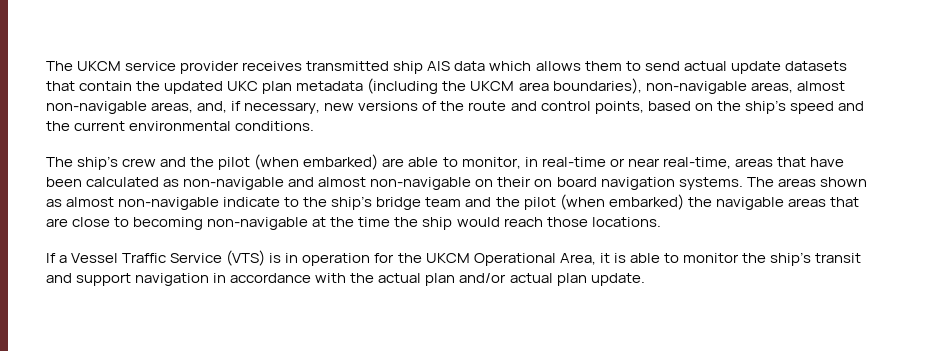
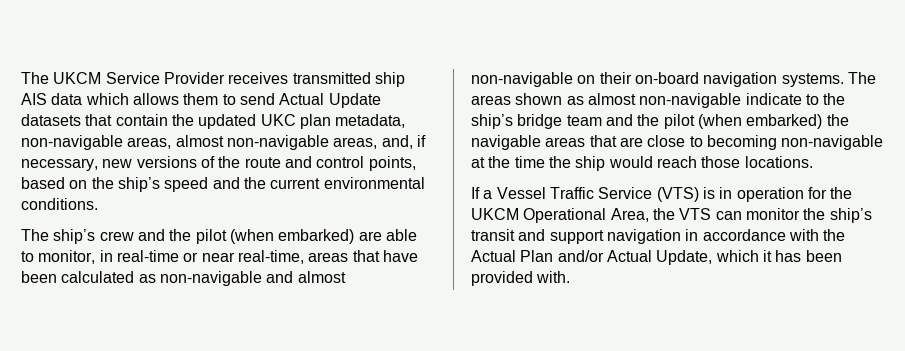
- The UKCM service provider receives transmitted ship AIS data which allows them to send actual update datasets that contain the updated UKC plan metadata (including the UKCM area boundaries), non-navigable areas, almost non-navigable areas, and, if necessary, new versions of the route and control points, based on the ship’s speed and the current environmental conditions.
+ The UKCM Service Provider receives transmitted ship AIS data which allows them to send Actual Update datasets that contain the updated UKC plan metadata, non-navigable areas, almost non-navigable areas, and, if necessary, new versions of the route and control points, based on the ship’s speed and the current environmental conditions.
- The ship’s crew and the pilot (when embarked) are able to monitor, in real-time or near real-time, areas that have been calculated as non-navigable and almost non-navigable on their on board navigation systems.
+ The ship’s crew and the pilot (when embarked) are able to monitor, in real-time or near real-time, areas that have been calculated as non-navigable and almost non-navigable on their on-board navigation systems.
- If a Vessel Traffic Service (VTS) is in operation for the UKCM Operational Area, it is able to monitor the ship’s transit and support navigation in accordance with the actual plan and/or actual plan update.
+ If a Vessel Traffic Service (VTS) is in operation for the UKCM Operational Area, the VTS can monitor the ship’s transit and support navigation in accordance with the Actual Plan and/or Actual Update, which it has been provided with.

